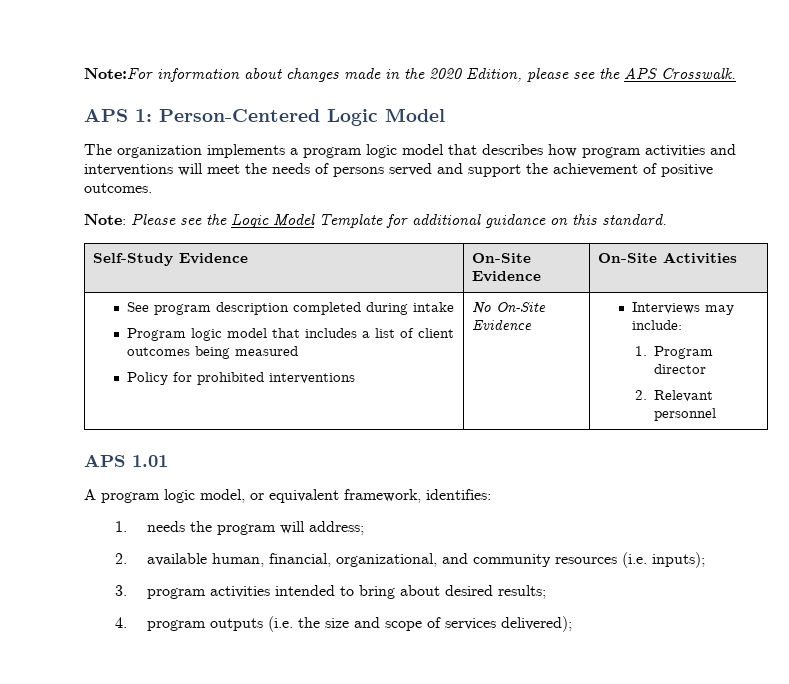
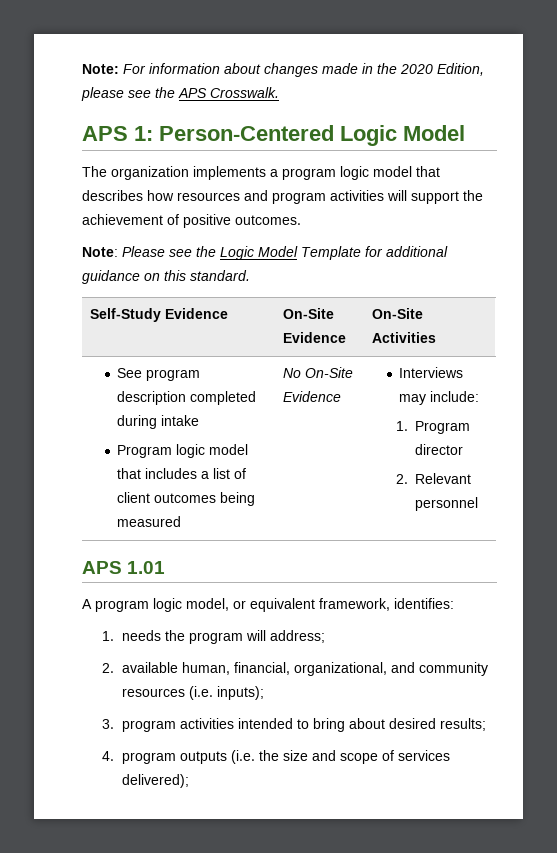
- Note:For information about changes made in the 2020 Edition, please see the APS Crosswalk.
+ Note: For information about changes made in the 2020 Edition, please see the APS Crosswalk.
- The organization implements a program logic model that describes how program activities and interventions will meet the needs of persons served and support the achievement of positive outcomes.
+ The organization implements a program logic model that describes how resources and program activities will support the achievement of positive outcomes.
  See program description completed during intake
- Program logic model that includes a list of client outcomes being measured
- Policy for prohibited interventions | No On-Site Evidence | Interviews may include:
+ Program logic model that includes a list of client outcomes being measured | No On-Site Evidence | Interviews may include:

